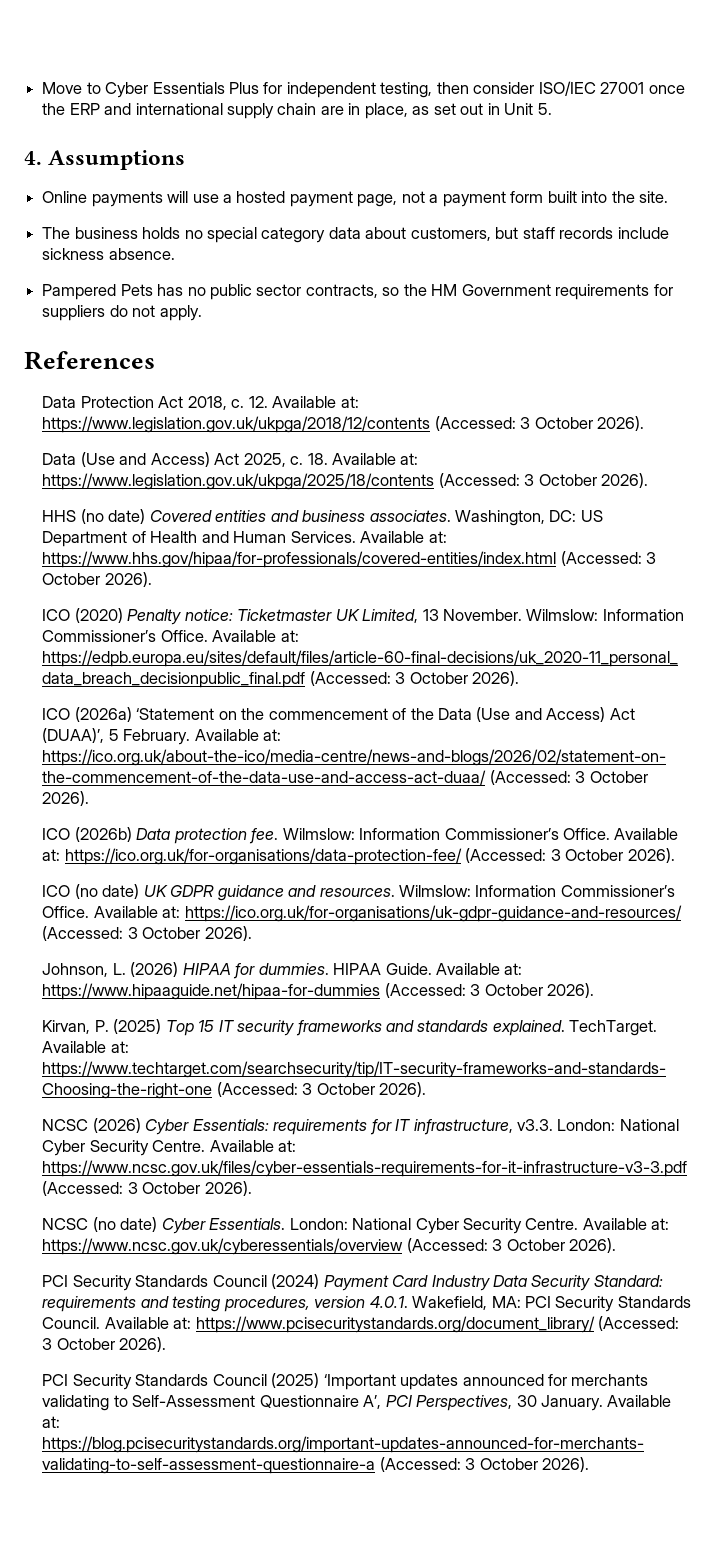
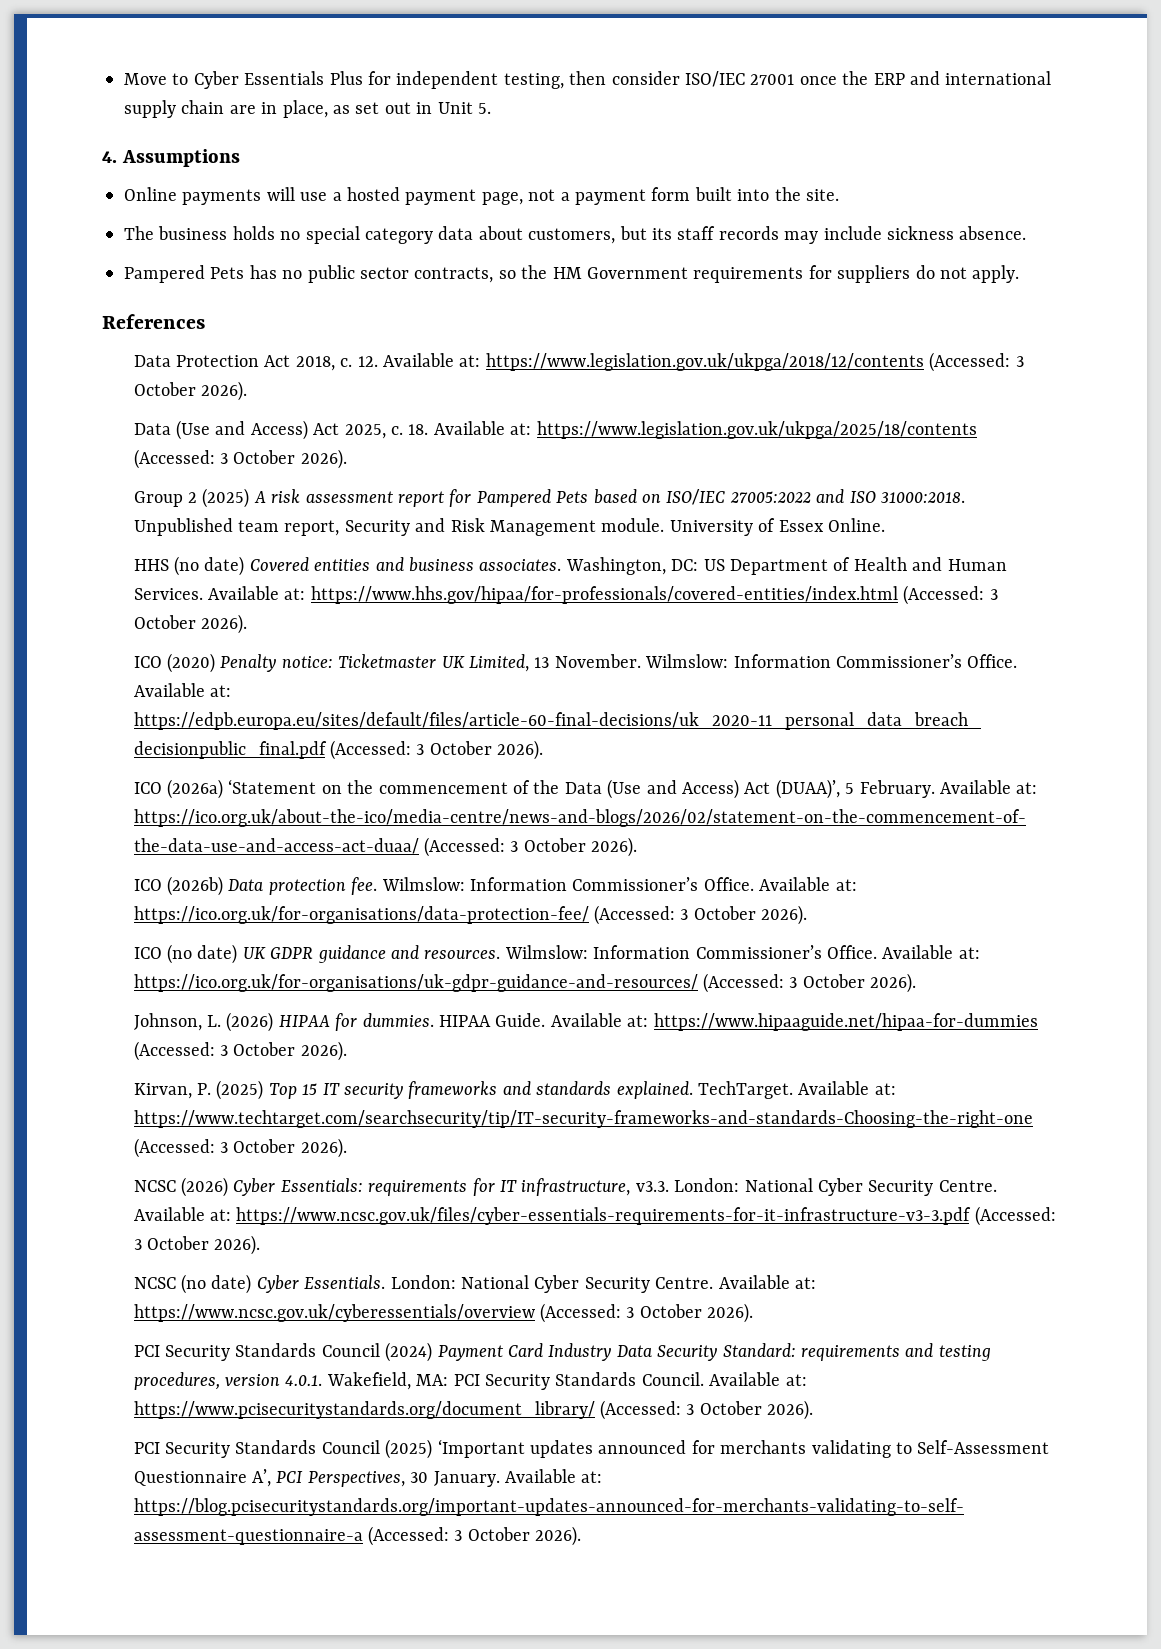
- The business holds no special category data about customers, but staff records include sickness absence.
+ The business holds no special category data about customers, but its staff records may include sickness absence.
+ Group 2 (2025) A risk assessment report for Pampered Pets based on ISO/IEC 27005:2022 and ISO 31000:2018. Unpublished team report, Security and Risk Management module. University of Essex Online.

